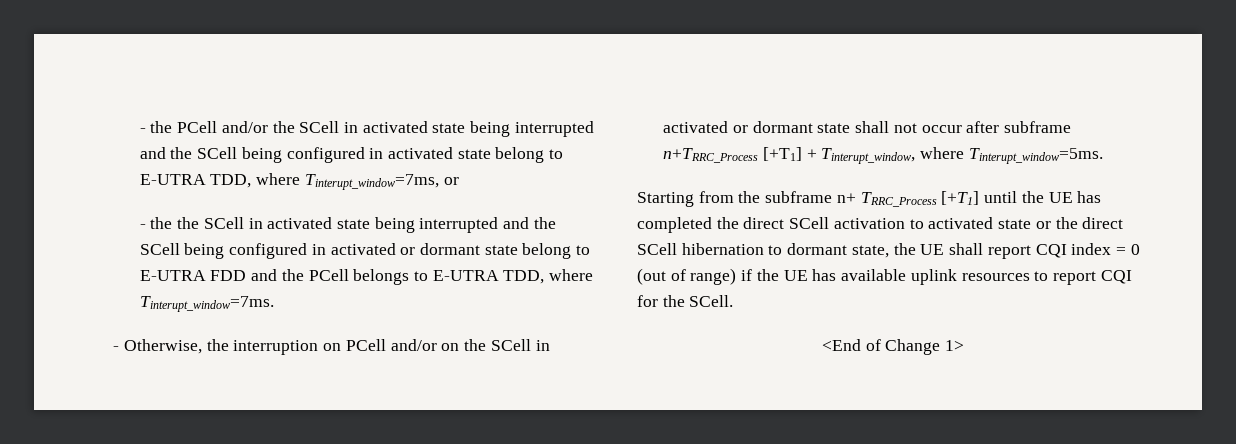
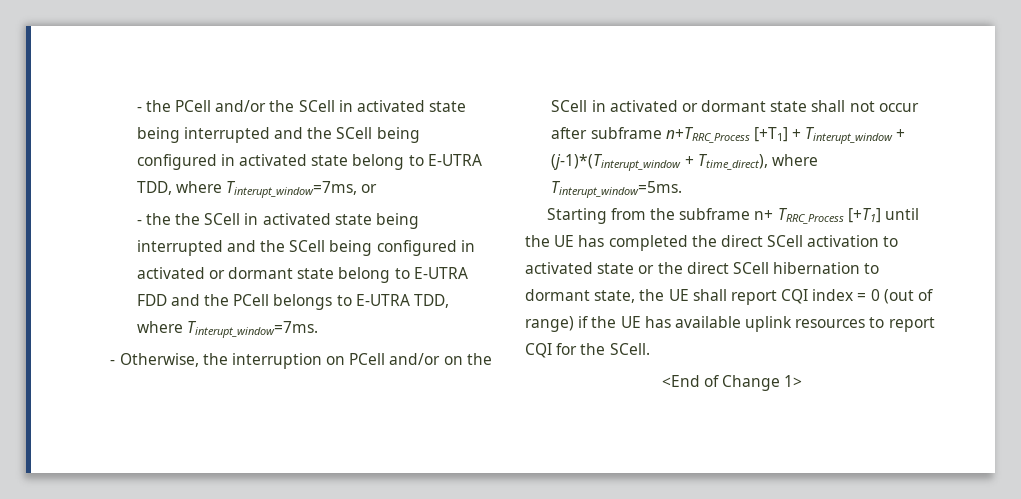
- - Otherwise, the interruption on PCell and/or on the SCell in activated or dormant state shall not occur after subframe n+TRRC_Process [+T1] + Tinterupt_window, where Tinterupt_window=5ms.
+ - Otherwise, the interruption on PCell and/or on the SCell in activated or dormant state shall not occur after subframe n+TRRC_Process [+T1] + Tinterupt_window + (j-1)*(Tinterupt_window + Ttime_direct), where Tinterupt_window=5ms.

